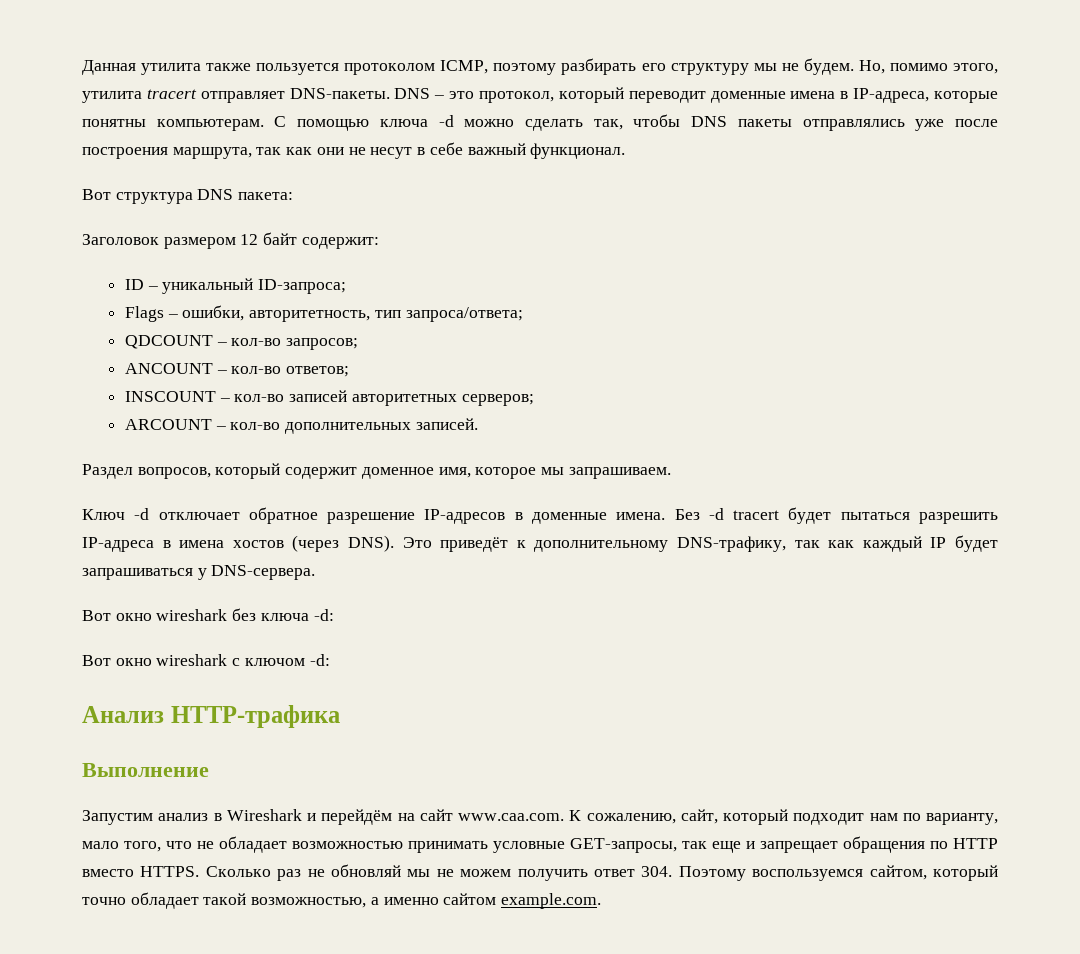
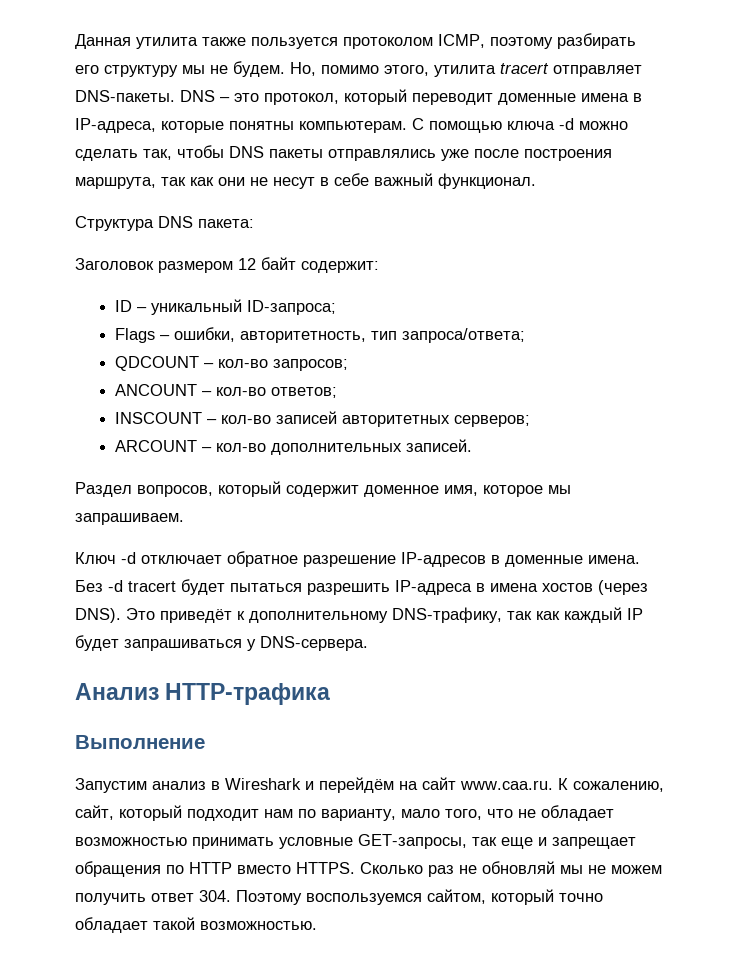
- Вот структура DNS пакета:
+ Структура DNS пакета:
- Вот окно wireshark без ключа -d:
- Вот окно wireshark с ключом -d:
- Запустим анализ в Wireshark и перейдём на сайт www.caa.com. К сожалению, сайт, который подходит нам по варианту, мало того, что не обладает возможностью принимать условные GET-запросы, так еще и запрещает обращения по HTTP вместо HTTPS.
+ Запустим анализ в Wireshark и перейдём на сайт www.caa.ru. К сожалению, сайт, который подходит нам по варианту, мало того, что не обладает возможностью принимать условные GET-запросы, так еще и запрещает обращения по HTTP вместо HTTPS.
- Сколько раз не обновляй мы не можем получить ответ 304. Поэтому воспользуемся сайтом, который точно обладает такой возможностью, а именно сайтом example.com.
+ Сколько раз не обновляй мы не можем получить ответ 304. Поэтому воспользуемся сайтом, который точно обладает такой возможностью.

